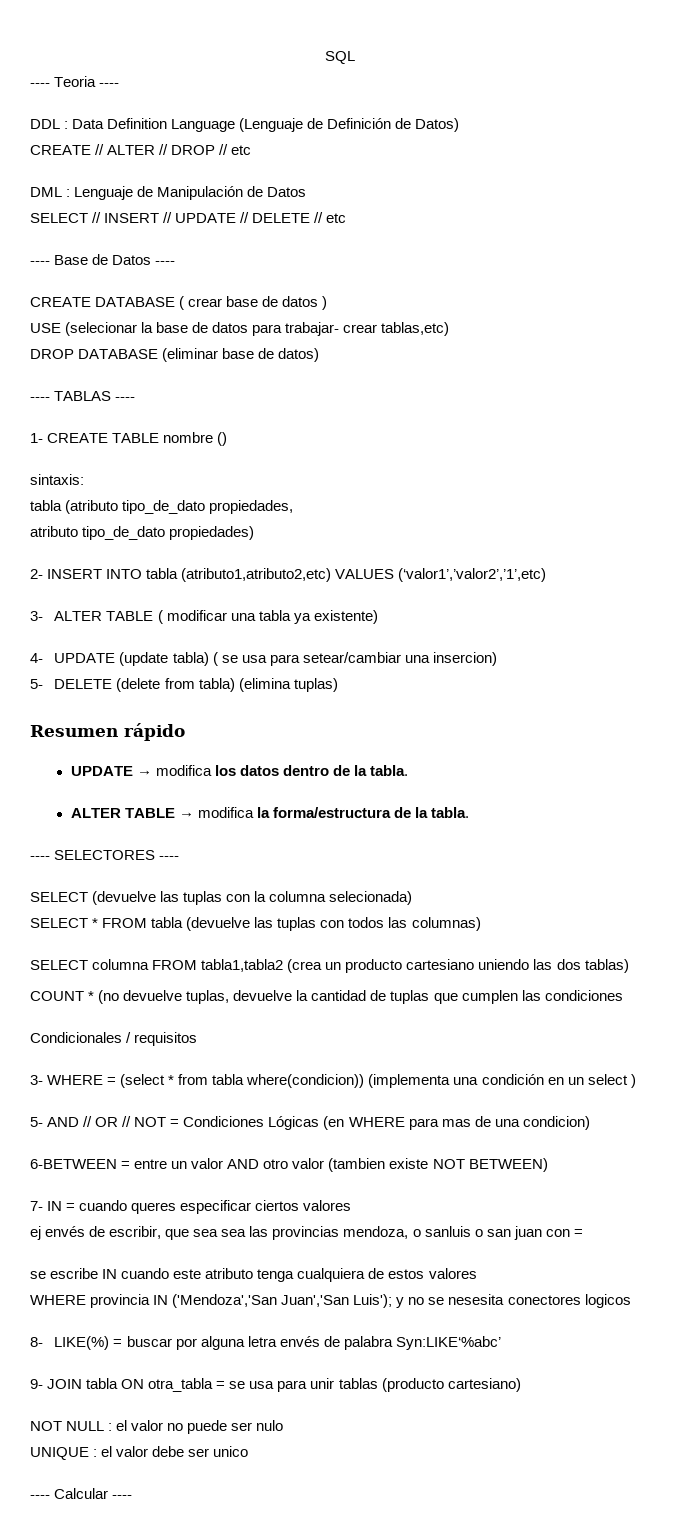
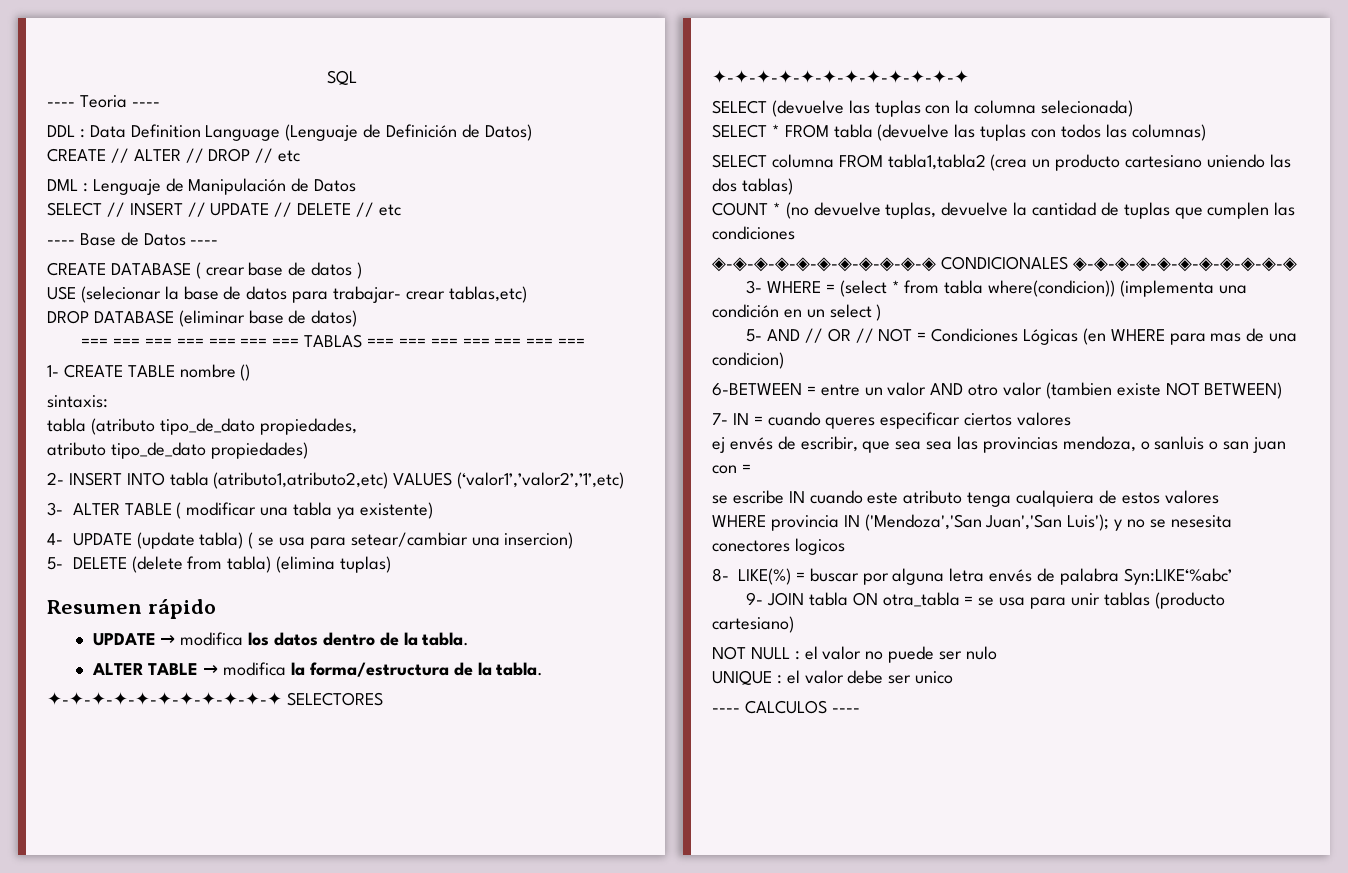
- ---- TABLAS ----
+ === === === === === === === TABLAS === === === === === === ===
- ---- SELECTORES ----
+ ✦-✦-✦-✦-✦-✦-✦-✦-✦-✦-✦ SELECTORES ✦-✦-✦-✦-✦-✦-✦-✦-✦-✦-✦-✦
- Condicionales / requisitos
+ ◈-◈-◈-◈-◈-◈-◈-◈-◈-◈-◈ CONDICIONALES ◈-◈-◈-◈-◈-◈-◈-◈-◈-◈-◈
- ---- Calcular ----
+ ---- CALCULOS ----

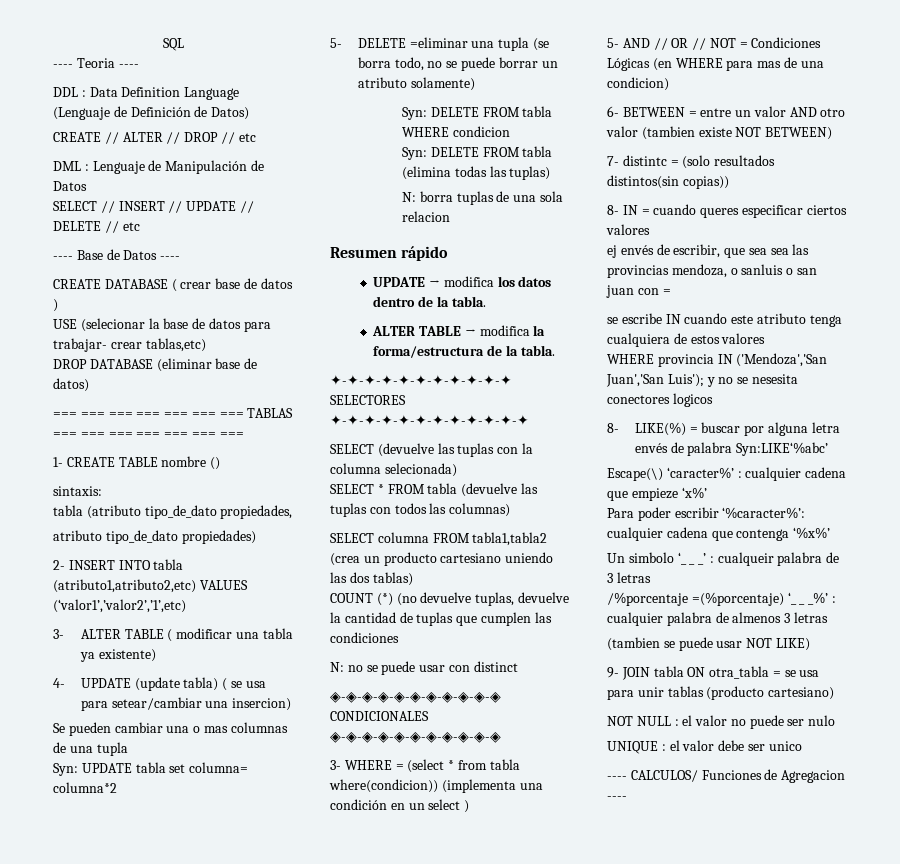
- 5- DELETE (delete from tabla) (elimina tuplas)
+ Se pueden cambiar una o mas columnas de una tupla
+ Syn: UPDATE tabla set columna= columna*2
+ 5- DELETE =eliminar una tupla (se borra todo, no se puede borrar un atributo solamente)
+ Syn: DELETE FROM tabla WHERE condicion
+ Syn: DELETE FROM tabla (elimina todas las tuplas)
+ N: borra tuplas de una sola relacion
- COUNT * (no devuelve tuplas, devuelve la cantidad de tuplas que cumplen las condiciones
+ COUNT (*) (no devuelve tuplas, devuelve la cantidad de tuplas que cumplen las condiciones
+ N: no se puede usar con distinct
- 6-BETWEEN = entre un valor AND otro valor (tambien existe NOT BETWEEN)
+ 6- BETWEEN = entre un valor AND otro valor (tambien existe NOT BETWEEN)
- 7- IN = cuando queres especificar ciertos valores
+ 7- distintc = (solo resultados distintos(sin copias))
+ 8- IN = cuando queres especificar ciertos valores
+ Escape(\) ‘caracter%’ : cualquier cadena que empieze ‘x%’
+ Para poder escribir ‘%caracter%’: cualquier cadena que contenga ‘%x%’
+ Un simbolo ‘_ _ _’ : cualqueir palabra de 3 letras
+ /%porcentaje =(%porcentaje) ‘_ _ _%’ : cualquier palabra de almenos 3 letras
+ (tambien se puede usar NOT LIKE)
- ---- CALCULOS ----
+ ---- CALCULOS/ Funciones de Agregacion ----

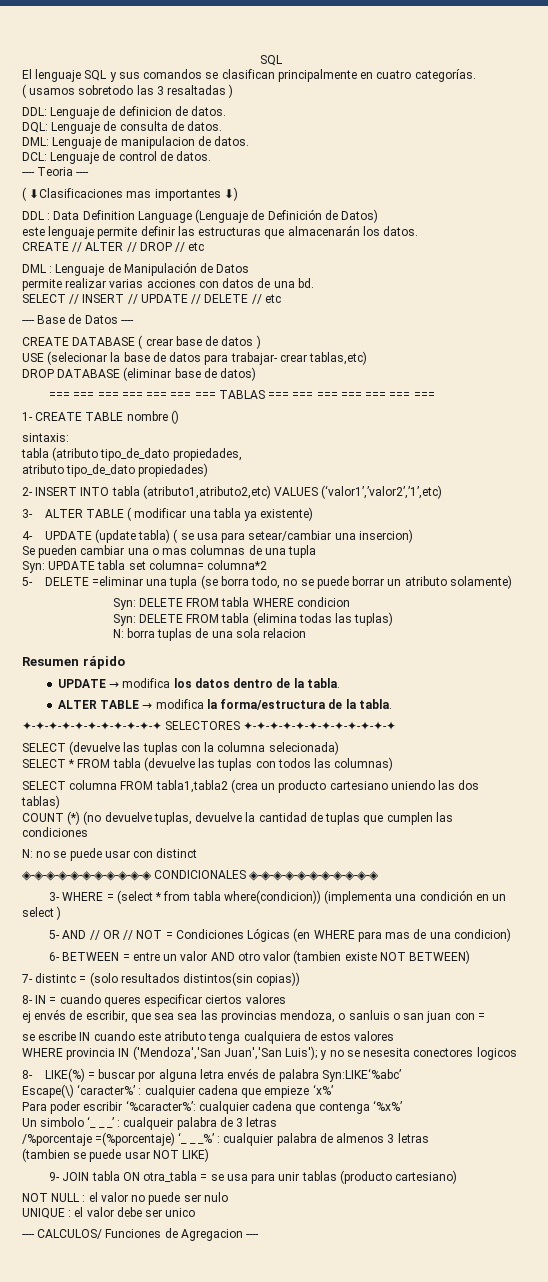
+ El lenguaje SQL y sus comandos se clasifican principalmente en cuatro categorías.
+ ( usamos sobretodo las 3 resaltadas )
+ DDL: Lenguaje de definicion de datos.
+ DQL: Lenguaje de consulta de datos.
+ DML: Lenguaje de manipulacion de datos.
+ DCL: Lenguaje de control de datos.
  ---- Teoria ----
+ ( ⬇Clasificaciones mas importantes ⬇)
+ este lenguaje permite definir las estructuras que almacenarán los datos.
+ permite realizar varias acciones con datos de una bd.

